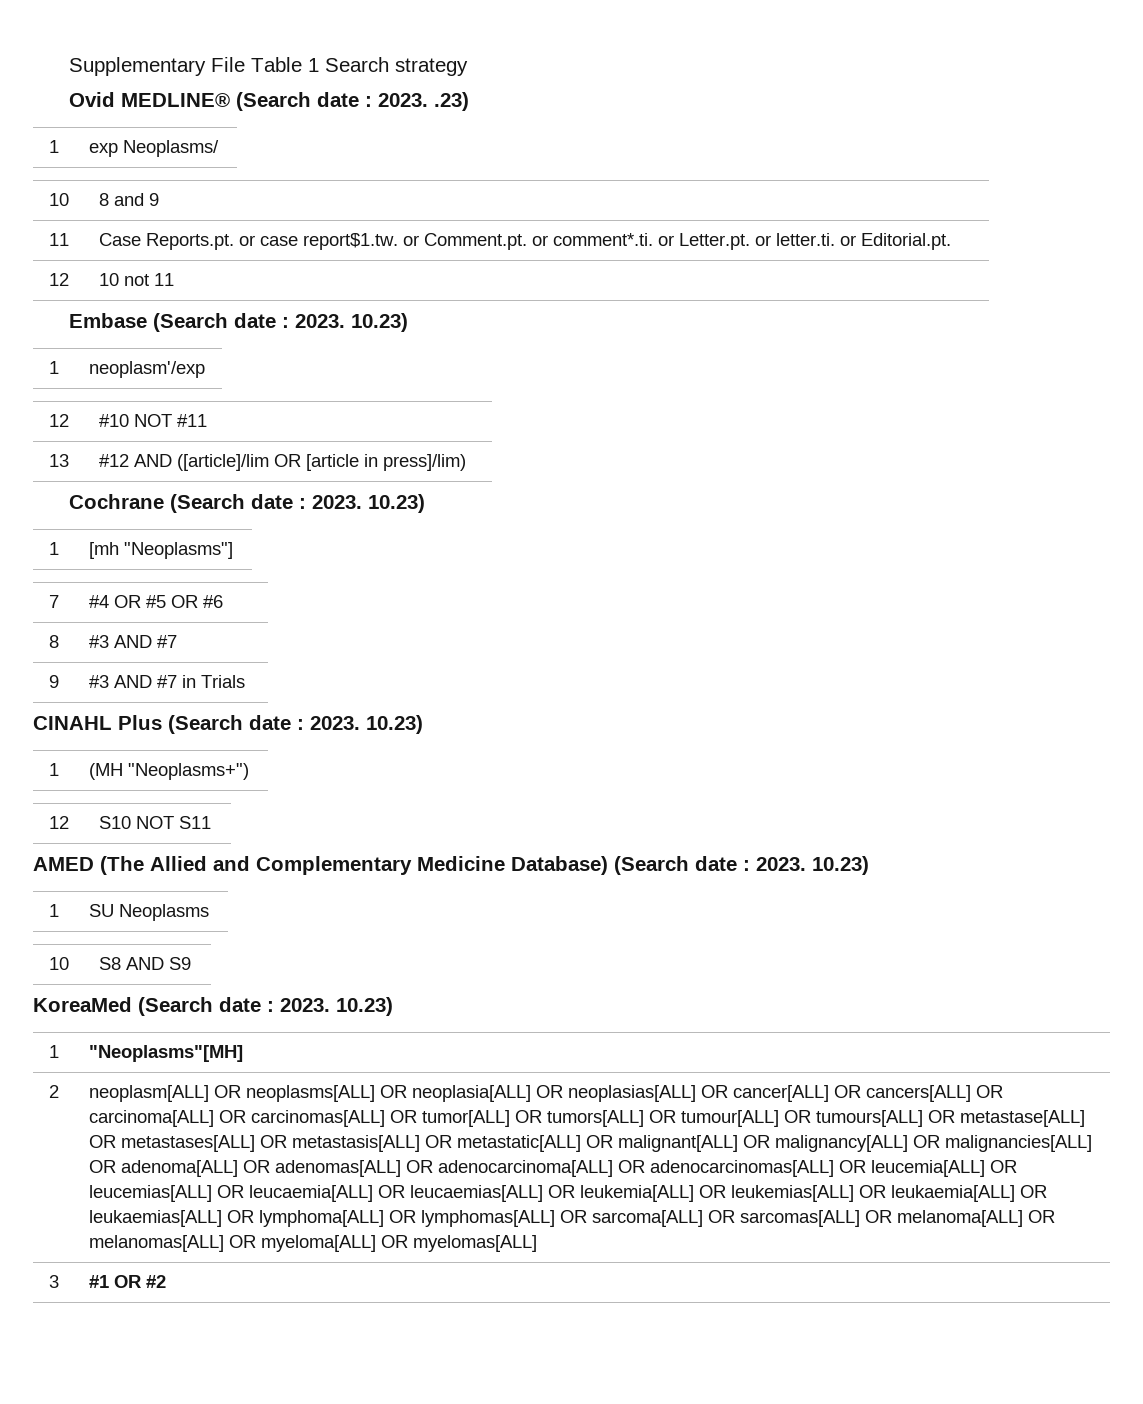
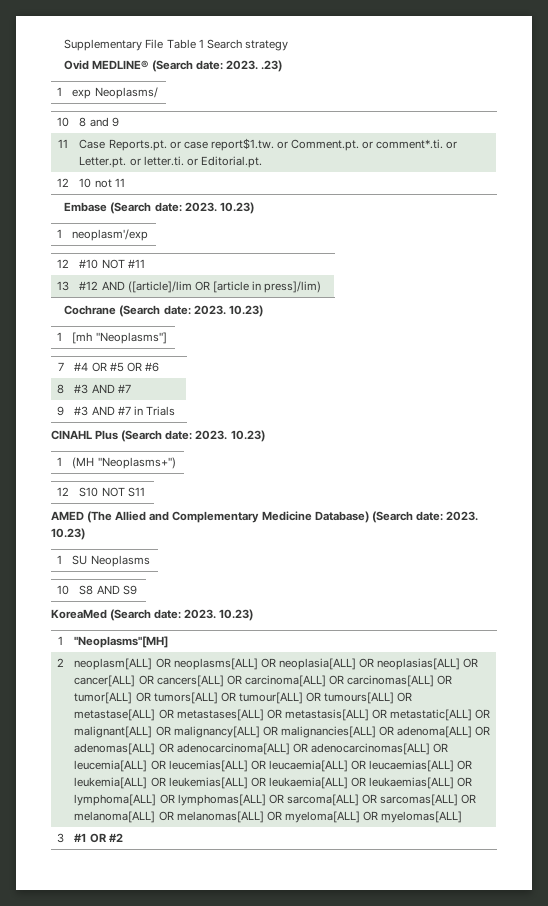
- Ovid MEDLINE® (Search date : 2023. .23)
+ Ovid MEDLINE® (Search date: 2023. .23)
- Embase (Search date : 2023.
+ Embase (Search date: 2023.
- Cochrane (Search date : 2023.
+ Cochrane (Search date: 2023.
- CINAHL Plus (Search date : 2023.
+ CINAHL Plus (Search date: 2023.
- AMED (The Allied and Complementary Medicine Database) (Search date : 2023.
+ AMED (The Allied and Complementary Medicine Database) (Search date: 2023.
- KoreaMed (Search date : 2023.
+ KoreaMed (Search date: 2023.

